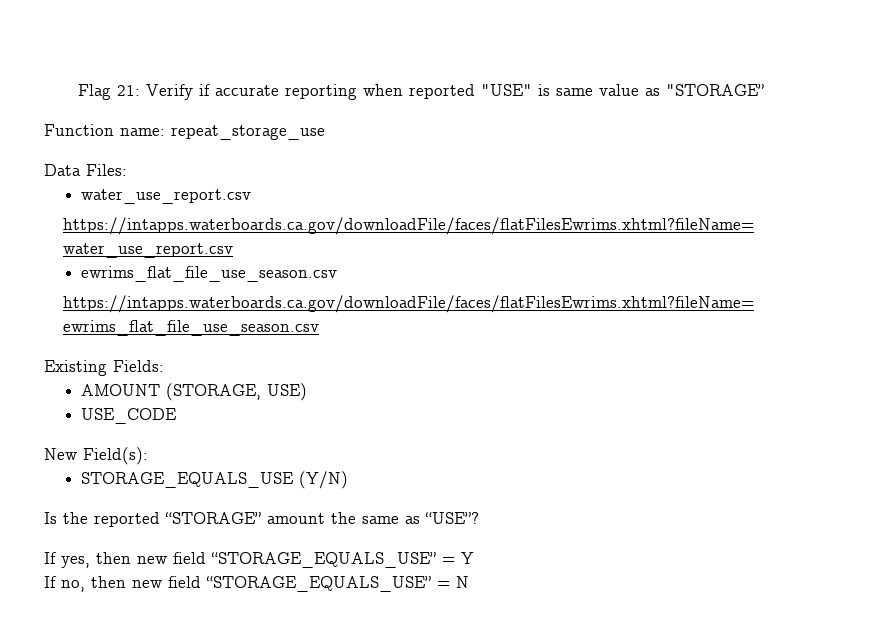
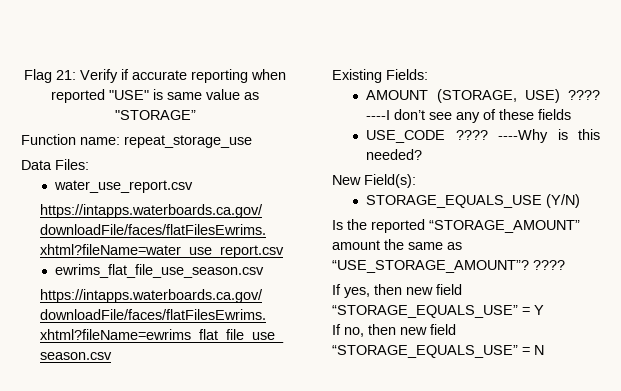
- AMOUNT (STORAGE, USE)
- USE_CODE
+ AMOUNT (STORAGE, USE) ???? ----I don’t see any of these fields
+ USE_CODE ???? ----Why is this needed?
- Is the reported “STORAGE” amount the same as “USE”?
+ Is the reported “STORAGE_AMOUNT” amount the same as “USE_STORAGE_AMOUNT”? ????

